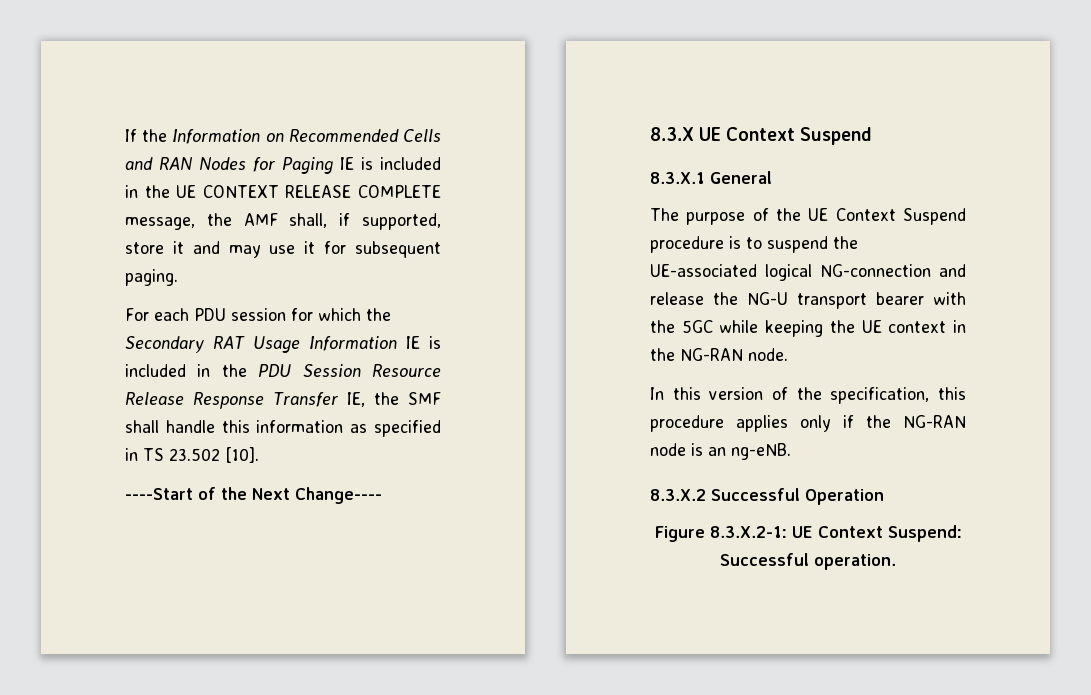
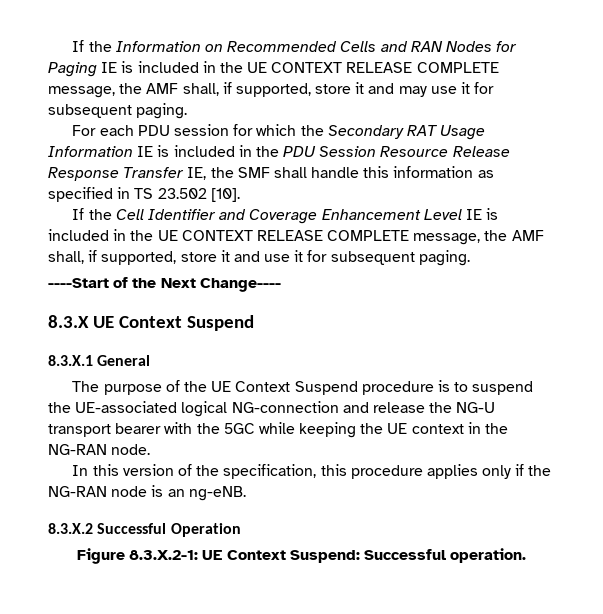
+ If the Cell Identifier and Coverage Enhancement Level IE is included in the UE CONTEXT RELEASE COMPLETE message, the AMF shall, if supported, store it and use it for subsequent paging.

